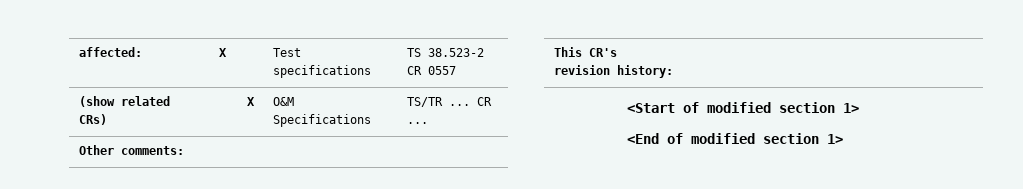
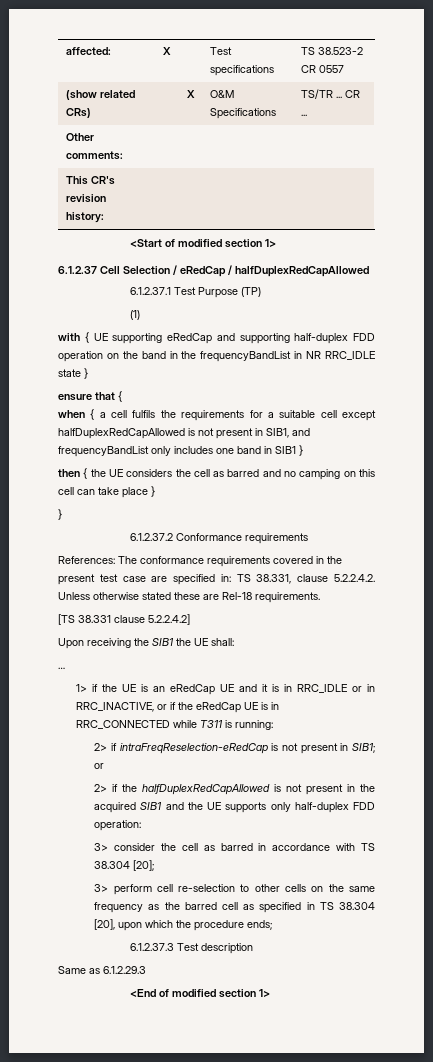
+ 6.1.2.37 Cell Selection / eRedCap / halfDuplexRedCapAllowed
+ 6.1.2.37.1 Test Purpose (TP)
+ (1)
+ with { UE supporting eRedCap and supporting half-duplex FDD operation on the band in the frequencyBandList in NR RRC_IDLE state }
+ ensure that {
+ when { a cell fulfils the requirements for a suitable cell except halfDuplexRedCapAllowed is not present in SIB1, and frequencyBandList only includes one band in SIB1 }
+ then { the UE considers the cell as barred and no camping on this cell can take place }
+ }
+ 6.1.2.37.2 Conformance requirements
+ References: The conformance requirements covered in the present test case are specified in: TS 38.331, clause 5.2.2.4.2. Unless otherwise stated these are Rel-18 requirements.
+ [TS 38.331 clause 5.2.2.4.2]
+ Upon receiving the SIB1 the UE shall:
+ …
+ 1> if the UE is an eRedCap UE and it is in RRC_IDLE or in RRC_INACTIVE, or if the eRedCap UE is in RRC_CONNECTED while T311 is running:
+ 2> if intraFreqReselection-eRedCap is not present in SIB1; or
+ 2> if the halfDuplexRedCapAllowed is not present in the acquired SIB1 and the UE supports only half-duplex FDD operation:
+ 3> consider the cell as barred in accordance with TS 38.304 [20];
+ 3> perform cell re-selection to other cells on the same frequency as the barred cell as specified in TS 38.304 [20], upon which the procedure ends;
+ 6.1.2.37.3 Test description
+ Same as 6.1.2.29.3

